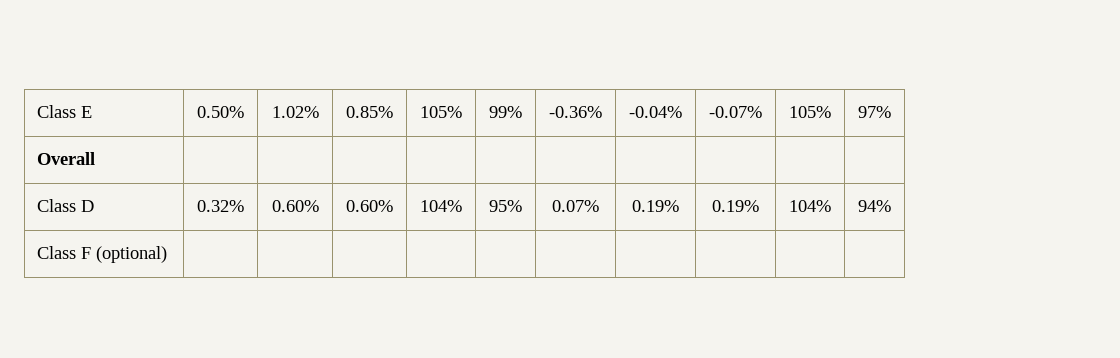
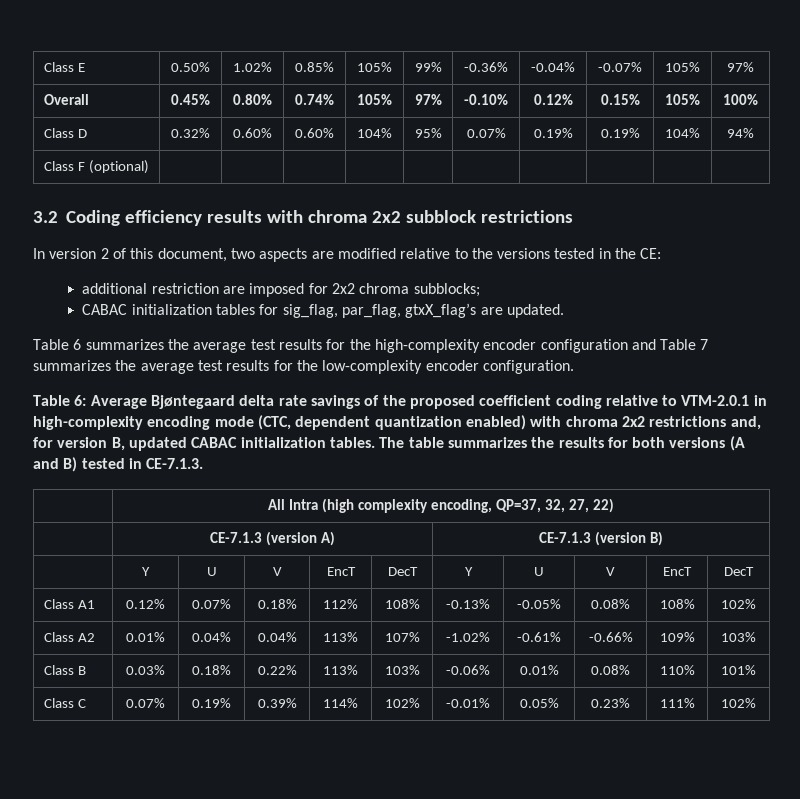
- Overall | | | | | | | | | |
+ Overall | 0.45% | 0.80% | 0.74% | 105% | 97% | -0.10% | 0.12% | 0.15% | 105% | 100%
+ 3.2 Coding efficiency results with chroma 2x2 subblock restrictions
+ In version 2 of this document, two aspects are modified relative to the versions tested in the CE:
+ additional restriction are imposed for 2x2 chroma subblocks;
+ CABAC initialization tables for sig_flag, par_flag, gtxX_flag’s are updated.
+ Table 6 summarizes the average test results for the high-complexity encoder configuration and Table 7 summarizes the average test results for the low-complexity encoder configuration.
+ Table 6: Average Bjøntegaard delta rate savings of the proposed coefficient coding relative to VTM-2.0.1 in high-complexity encoding mode (CTC, dependent quantization enabled) with chroma 2x2 restrictions and, for version B, updated CABAC initialization tables. The table summarizes the results for both versions (A and B) tested in CE-7.1.3.
+ | All Intra (high complexity encoding, QP=37, 32, 27, 22)
+ | CE-7.1.3 (version A) | CE-7.1.3 (version B)
+ | Y | U | V | EncT | DecT | Y | U | V | EncT | DecT
+ Class A1 | 0.12% | 0.07% | 0.18% | 112% | 108% | -0.13% | -0.05% | 0.08% | 108% | 102%
+ Class A2 | 0.01% | 0.04% | 0.04% | 113% | 107% | -1.02% | -0.61% | -0.66% | 109% | 103%
+ Class B | 0.03% | 0.18% | 0.22% | 113% | 103% | -0.06% | 0.01% | 0.08% | 110% | 101%
+ Class C | 0.07% | 0.19% | 0.39% | 114% | 102% | -0.01% | 0.05% | 0.23% | 111% | 102%

